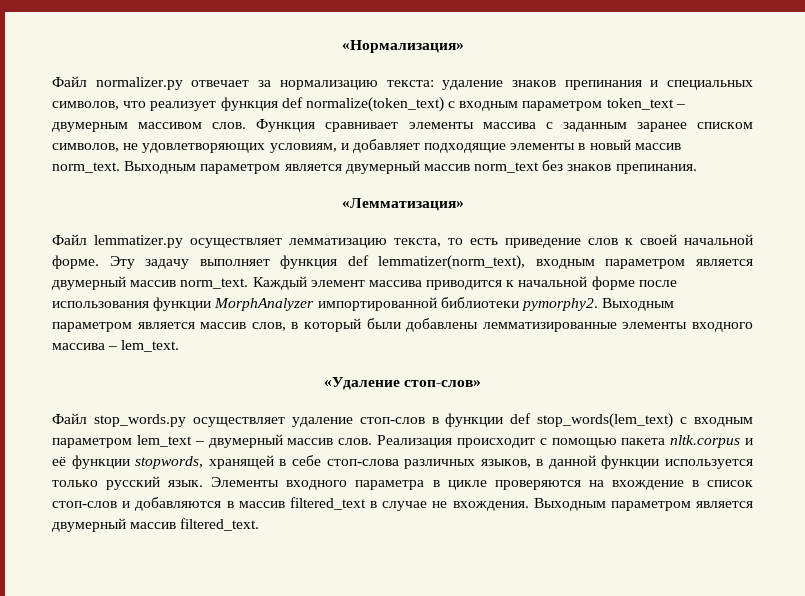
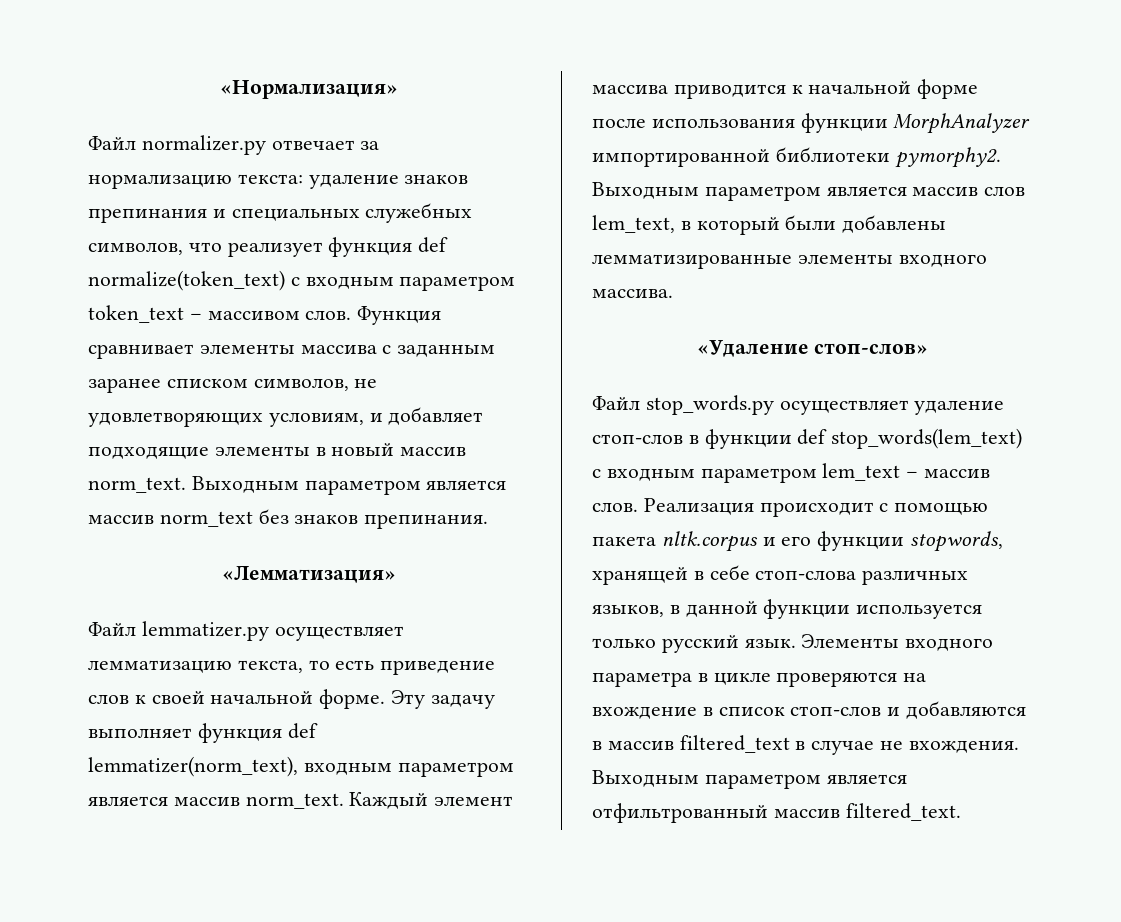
- Файл normalizer.py отвечает за нормализацию текста: удаление знаков препинания и специальных символов, что реализует функция def normalize(token_text) с входным параметром token_text – двумерным массивом слов.
+ Файл normalizer.py отвечает за нормализацию текста: удаление знаков препинания и специальных служебных символов, что реализует функция def normalize(token_text) с входным параметром token_text – массивом слов.
- Выходным параметром является двумерный массив norm_text без знаков препинания.
+ Выходным параметром является массив norm_text без знаков препинания.
- Эту задачу выполняет функция def lemmatizer(norm_text), входным параметром является двумерный массив norm_text.
+ Эту задачу выполняет функция def lemmatizer(norm_text), входным параметром является массив norm_text.
- Выходным параметром является массив слов, в который были добавлены лемматизированные элементы входного массива – lem_text.
+ Выходным параметром является массив слов lem_text, в который были добавлены лемматизированные элементы входного массива.
- Файл stop_words.py осуществляет удаление стоп-слов в функции def stop_words(lem_text) с входным параметром lem_text – двумерный массив слов.
+ Файл stop_words.py осуществляет удаление стоп-слов в функции def stop_words(lem_text) с входным параметром lem_text – массив слов.
- Реализация происходит с помощью пакета nltk.corpus и её функции stopwords, хранящей в себе стоп-слова различных языков, в данной функции используется только русский язык.
+ Реализация происходит с помощью пакета nltk.corpus и его функции stopwords, хранящей в себе стоп-слова различных языков, в данной функции используется только русский язык.
- Выходным параметром является двумерный массив filtered_text.
+ Выходным параметром является отфильтрованный массив filtered_text.

